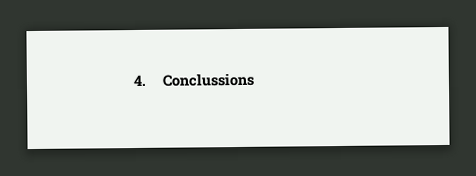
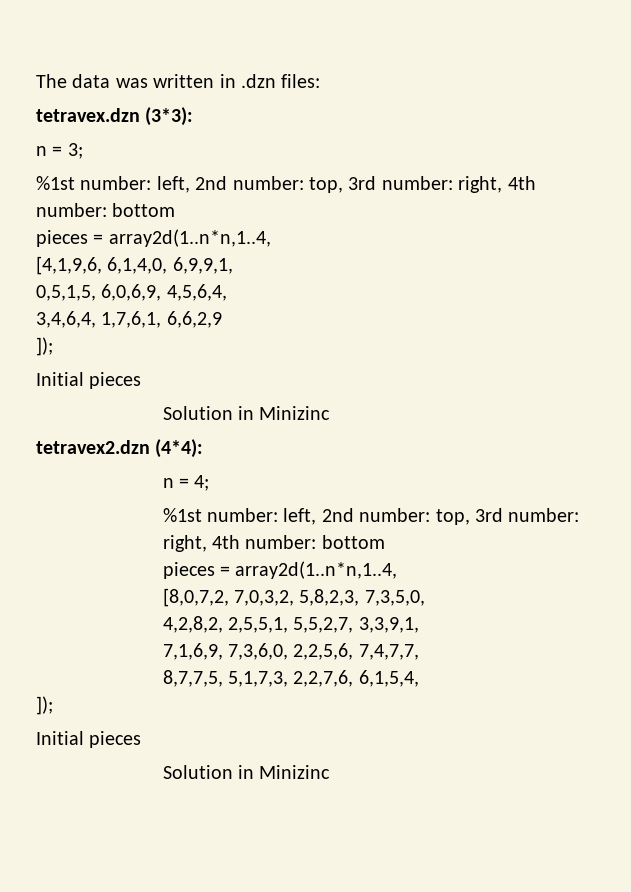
- 4. Conclussions
+ The data was written in .dzn files:
+ tetravex.dzn (3*3):
+ n = 3;
+ %1st number: left, 2nd number: top, 3rd number: right, 4th number: bottom
+ pieces = array2d(1..n*n,1..4,
+ [4,1,9,6, 6,1,4,0, 6,9,9,1,
+ 0,5,1,5, 6,0,6,9, 4,5,6,4,
+ 3,4,6,4, 1,7,6,1, 6,6,2,9
+ ]);
+ Initial pieces
+ Solution in Minizinc
+ tetravex2.dzn (4*4):
+ n = 4;
+ %1st number: left, 2nd number: top, 3rd number: right, 4th number: bottom
+ pieces = array2d(1..n*n,1..4,
+ [8,0,7,2, 7,0,3,2, 5,8,2,3, 7,3,5,0,
+ 4,2,8,2, 2,5,5,1, 5,5,2,7, 3,3,9,1,
+ 7,1,6,9, 7,3,6,0, 2,2,5,6, 7,4,7,7,
+ 8,7,7,5, 5,1,7,3, 2,2,7,6, 6,1,5,4,
+ ]);
+ Initial pieces
+ Solution in Minizinc

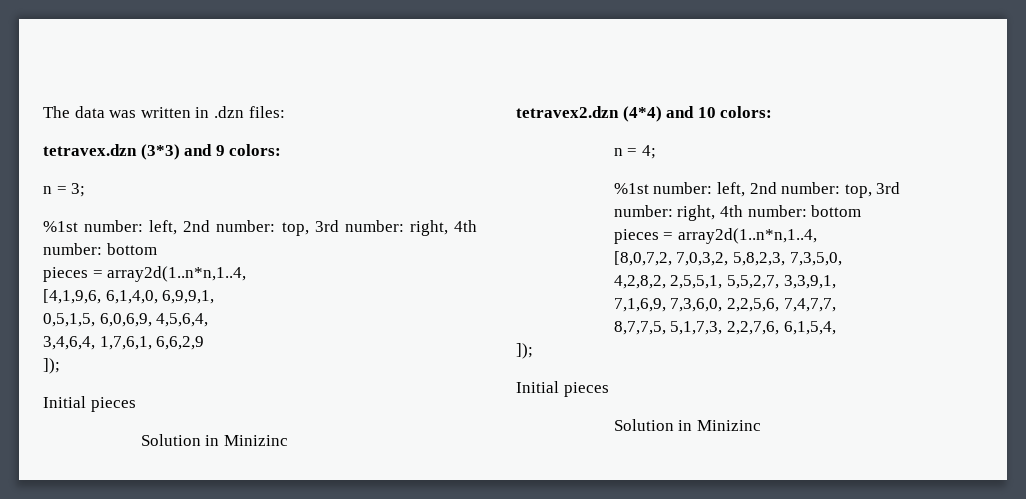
- tetravex.dzn (3*3):
+ tetravex.dzn (3*3) and 9 colors:
- tetravex2.dzn (4*4):
+ tetravex2.dzn (4*4) and 10 colors:

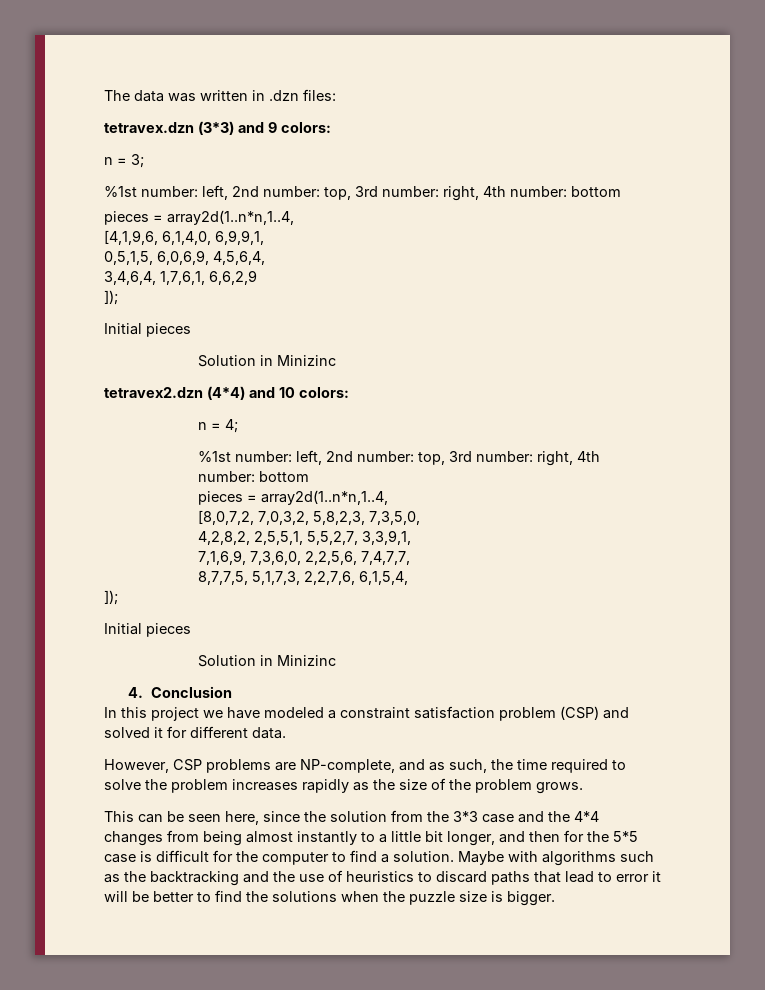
+ 4. Conclusion
+ In this project we have modeled a constraint satisfaction problem (CSP) and solved it for different data.
+ However, CSP problems are NP-complete, and as such, the time required to solve the problem increases rapidly as the size of the problem grows.
+ This can be seen here, since the solution from the 3*3 case and the 4*4 changes from being almost instantly to a little bit longer, and then for the 5*5 case is difficult for the computer to find a solution. Maybe with algorithms such as the backtracking and the use of heuristics to discard paths that lead to error it will be better to find the solutions when the puzzle size is bigger.

